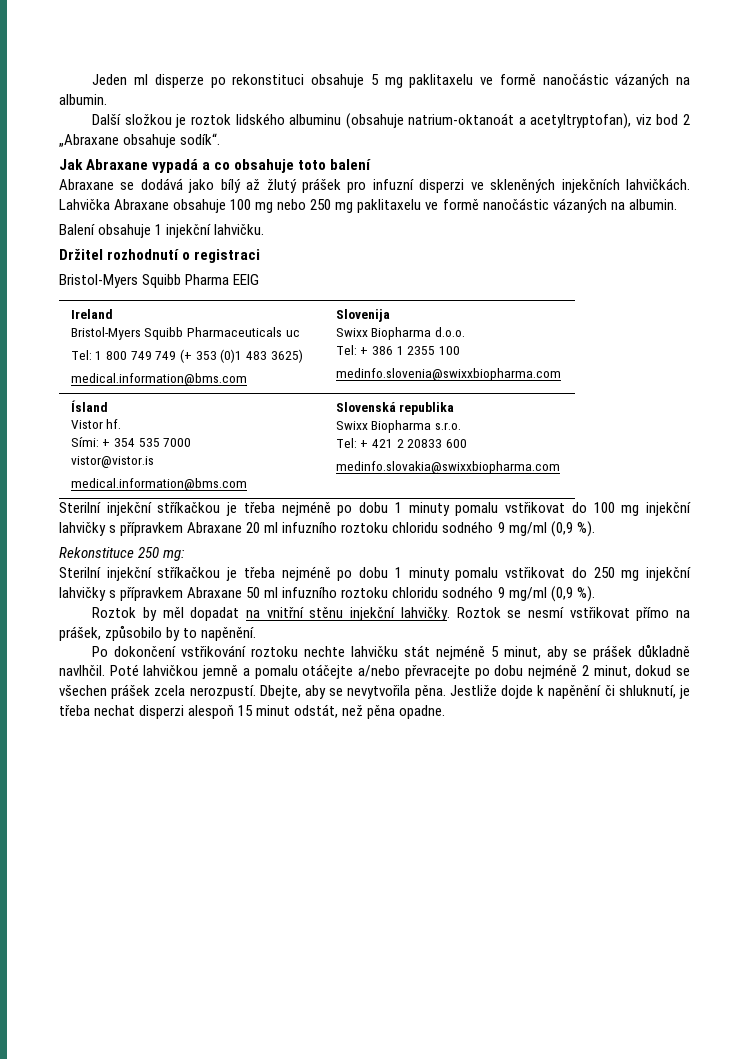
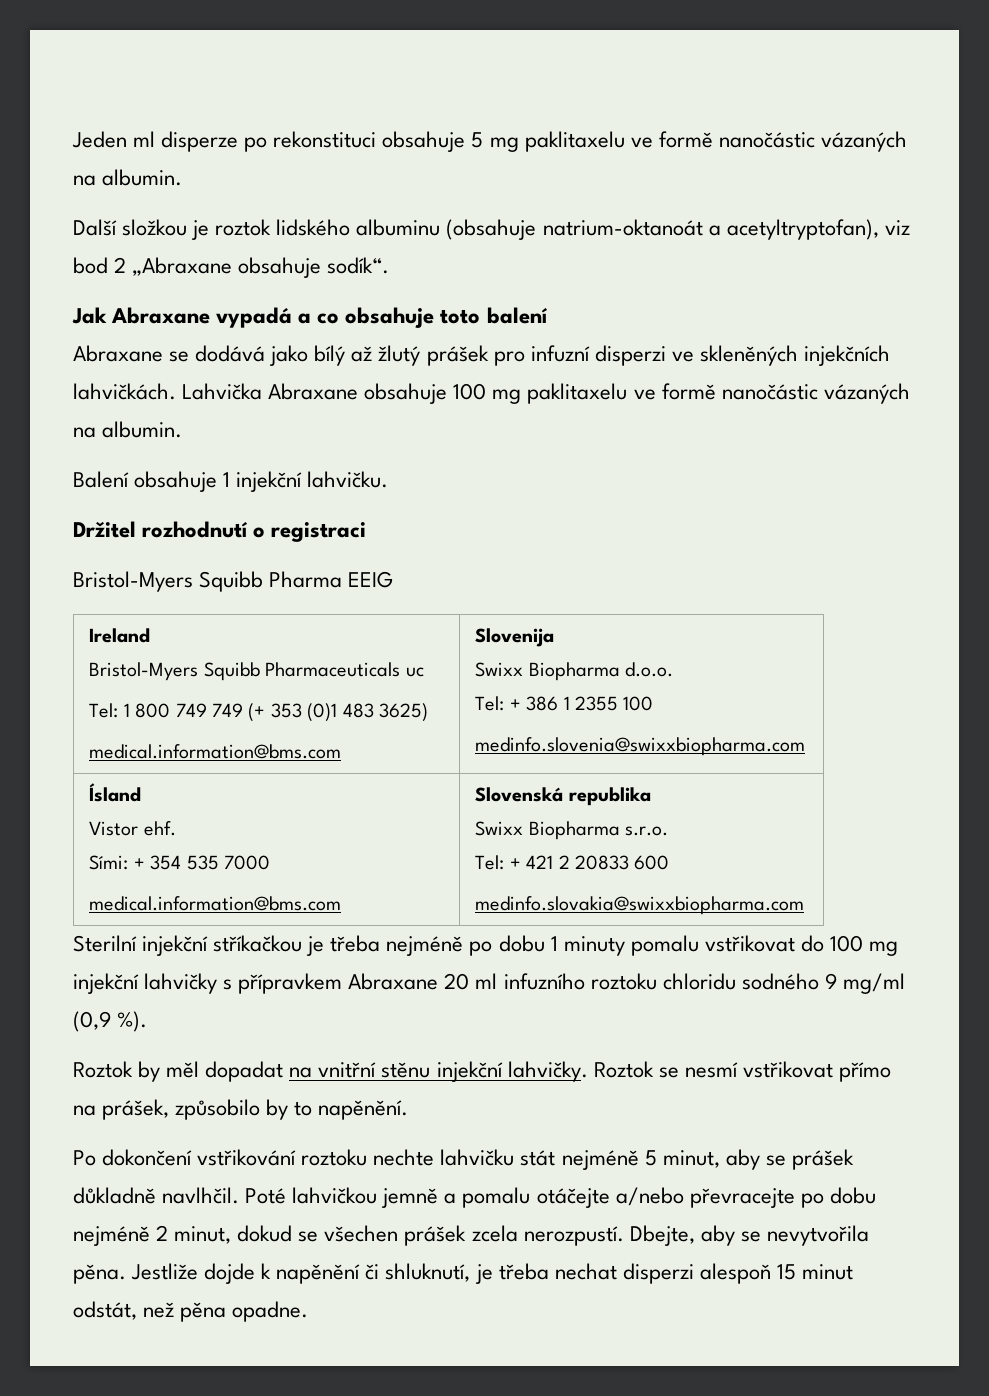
- Lahvička Abraxane obsahuje 100 mg nebo 250 mg paklitaxelu ve formě nanočástic vázaných na albumin.
+ Lahvička Abraxane obsahuje 100 mg paklitaxelu ve formě nanočástic vázaných na albumin.
  Ísland
- Vistor hf.
+ Vistor ehf.
  Sími: + 354 535 7000
- vistor@vistor.is
- Rekonstituce 250 mg:
- Sterilní injekční stříkačkou je třeba nejméně po dobu 1 minuty pomalu vstřikovat do 250 mg injekční lahvičky s přípravkem Abraxane 50 ml infuzního roztoku chloridu sodného 9 mg/ml (0,9 %).

